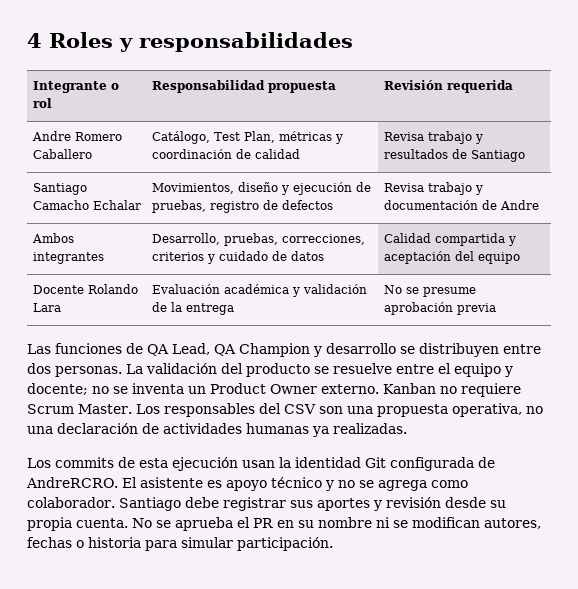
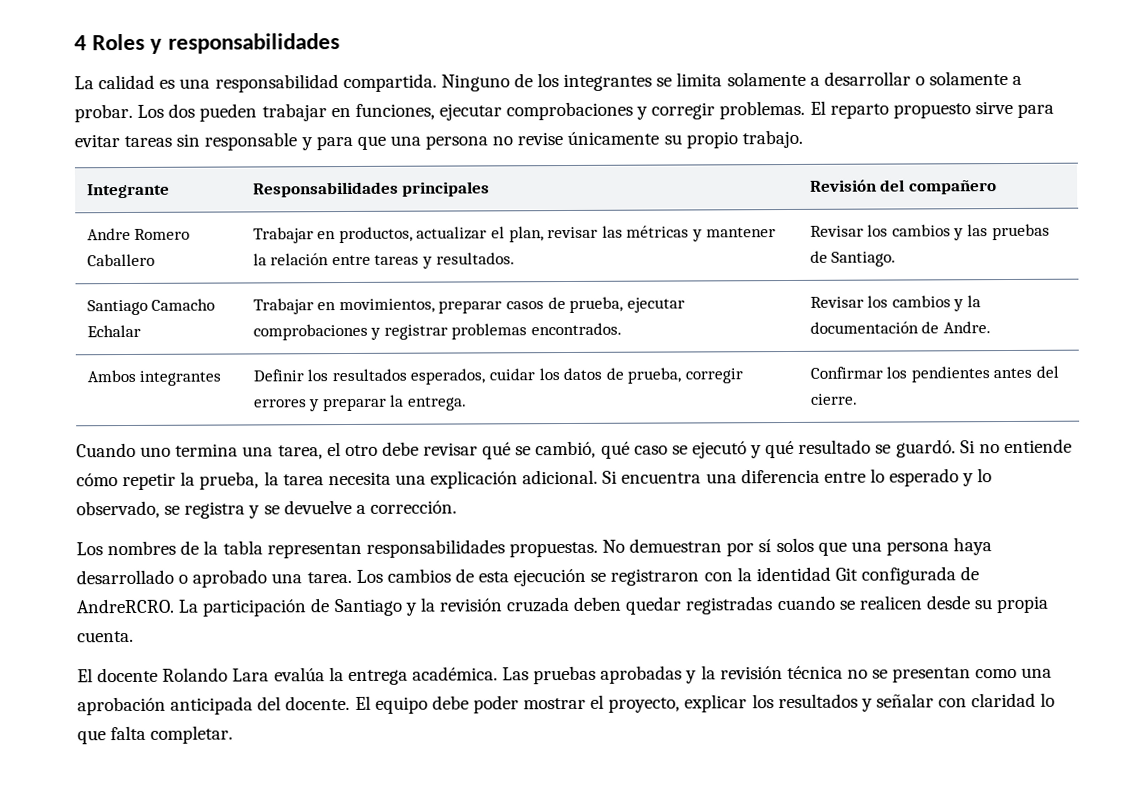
- Integrante o rol | Responsabilidad propuesta | Revisión requerida
+ La calidad es una responsabilidad compartida. Ninguno de los integrantes se limita solamente a desarrollar o solamente a probar. Los dos pueden trabajar en funciones, ejecutar comprobaciones y corregir problemas. El reparto propuesto sirve para evitar tareas sin responsable y para que una persona no revise únicamente su propio trabajo.
+ Integrante | Responsabilidades principales | Revisión del compañero
- Andre Romero Caballero | Catálogo, Test Plan, métricas y coordinación de calidad | Revisa trabajo y resultados de Santiago
- Santiago Camacho Echalar | Movimientos, diseño y ejecución de pruebas, registro de defectos | Revisa trabajo y documentación de Andre
+ Andre Romero Caballero | Trabajar en productos, actualizar el plan, revisar las métricas y mantener la relación entre tareas y resultados. | Revisar los cambios y las pruebas de Santiago.
+ Santiago Camacho Echalar | Trabajar en movimientos, preparar casos de prueba, ejecutar comprobaciones y registrar problemas encontrados. | Revisar los cambios y la documentación de Andre.
- Ambos integrantes | Desarrollo, pruebas, correcciones, criterios y cuidado de datos | Calidad compartida y aceptación del equipo
- Docente Rolando Lara | Evaluación académica y validación de la entrega | No se presume aprobación previa
- Las funciones de QA Lead, QA Champion y desarrollo se distribuyen entre dos personas. La validación del producto se resuelve entre el equipo y docente; no se inventa un Product Owner externo. Kanban no requiere Scrum Master. Los responsables del CSV son una propuesta operativa, no una declaración de actividades humanas ya realizadas.
- Los commits de esta ejecución usan la identidad Git configurada de AndreRCRO.
+ Ambos integrantes | Definir los resultados esperados, cuidar los datos de prueba, corregir errores y preparar la entrega. | Confirmar los pendientes antes del cierre.
+ Cuando uno termina una tarea, el otro debe revisar qué se cambió, qué caso se ejecutó y qué resultado se guardó. Si no entiende cómo repetir la prueba, la tarea necesita una explicación adicional. Si encuentra una diferencia entre lo esperado y lo observado, se registra y se devuelve a corrección.
+ Los nombres de la tabla representan responsabilidades propuestas. No demuestran por sí solos que una persona haya desarrollado o aprobado una tarea. Los cambios de esta ejecución se registraron con la identidad Git configurada de AndreRCRO.
- El asistente es apoyo técnico y no se agrega como colaborador. Santiago debe registrar sus aportes y revisión desde su propia cuenta. No se aprueba el PR en su nombre ni se modifican autores, fechas o historia para simular participación.
+ La participación de Santiago y la revisión cruzada deben quedar registradas cuando se realicen desde su propia cuenta.
+ El docente Rolando Lara evalúa la entrega académica. Las pruebas aprobadas y la revisión técnica no se presentan como una aprobación anticipada del docente. El equipo debe poder mostrar el proyecto, explicar los resultados y señalar con claridad lo que falta completar.

